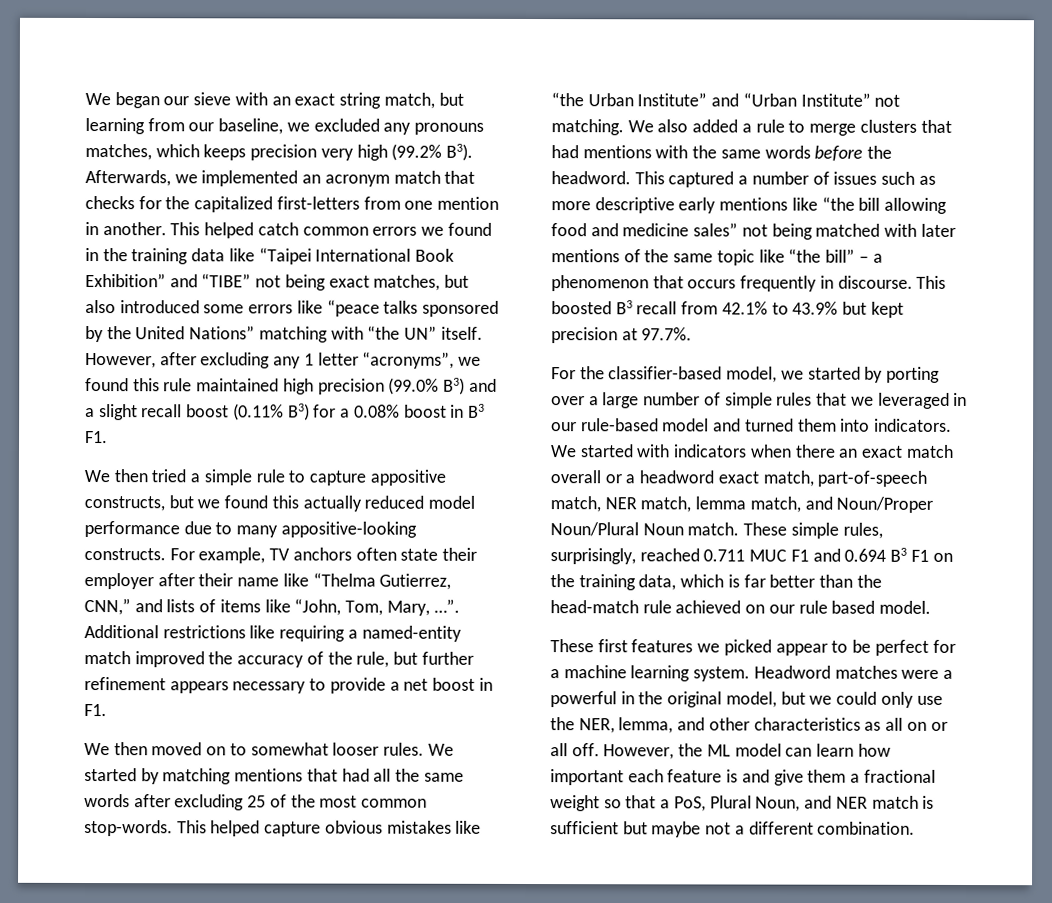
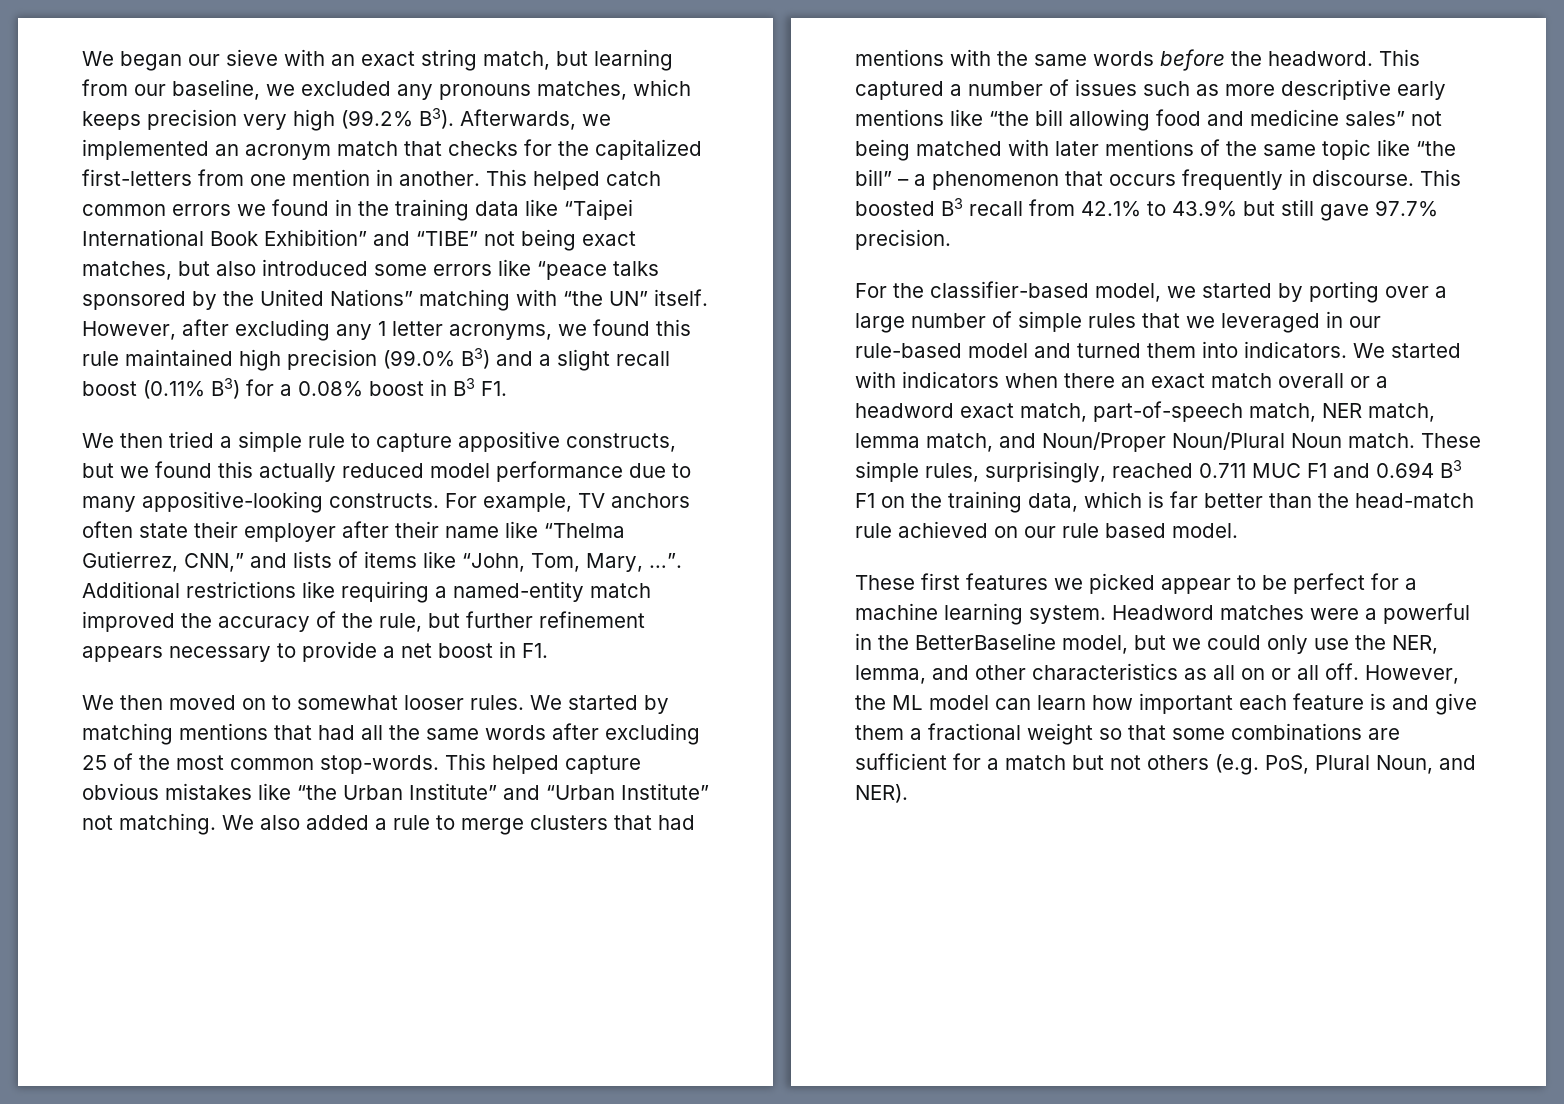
- However, after excluding any 1 letter “acronyms”, we found this rule maintained high precision (99.0% B3) and a slight recall boost (0.11% B3) for a 0.08% boost in B3 F1.
+ However, after excluding any 1 letter acronyms, we found this rule maintained high precision (99.0% B3) and a slight recall boost (0.11% B3) for a 0.08% boost in B3 F1.
- This boosted B3 recall from 42.1% to 43.9% but kept precision at 97.7%.
+ This boosted B3 recall from 42.1% to 43.9% but still gave 97.7% precision.
- Headword matches were a powerful in the original model, but we could only use the NER, lemma, and other characteristics as all on or all off.
+ Headword matches were a powerful in the BetterBaseline model, but we could only use the NER, lemma, and other characteristics as all on or all off.
- However, the ML model can learn how important each feature is and give them a fractional weight so that a PoS, Plural Noun, and NER match is sufficient but maybe not a different combination.
+ However, the ML model can learn how important each feature is and give them a fractional weight so that some combinations are sufficient for a match but not others (e.g. PoS, Plural Noun, and NER).

